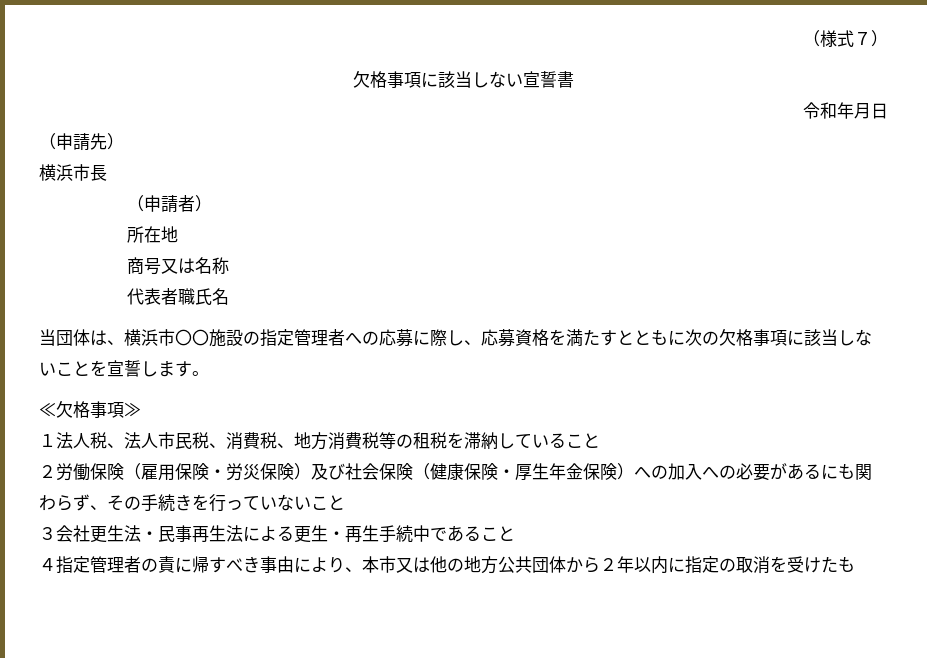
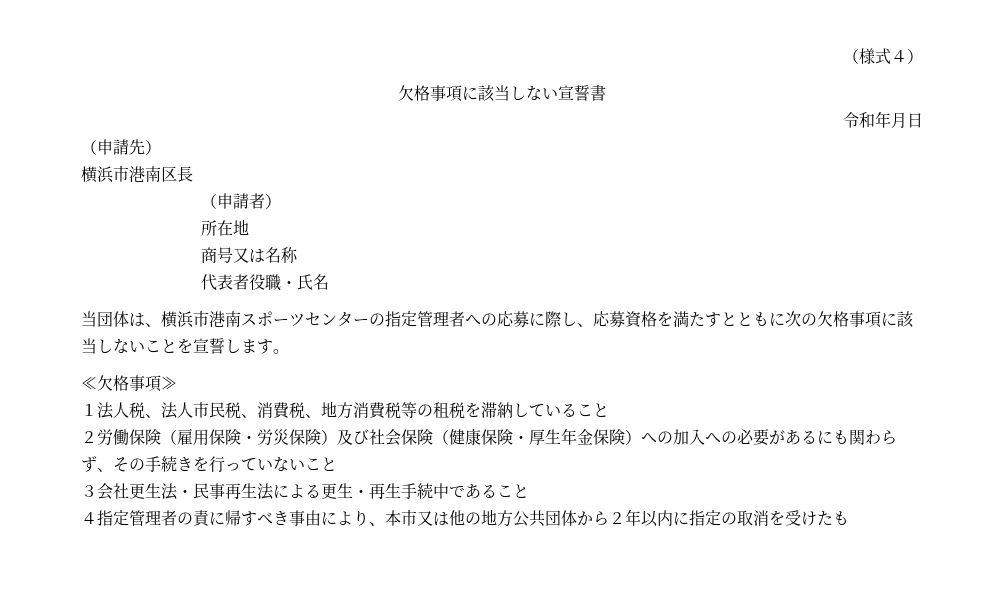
- （様式７）
+ （様式４）
- 横浜市長
+ 横浜市港南区長
- 代表者職氏名
+ 代表者役職・氏名
- 当団体は、横浜市〇〇施設の指定管理者への応募に際し、応募資格を満たすとともに次の欠格事項に該当しないことを宣誓します。
+ 当団体は、横浜市港南スポーツセンターの指定管理者への応募に際し、応募資格を満たすとともに次の欠格事項に該当しないことを宣誓します。

